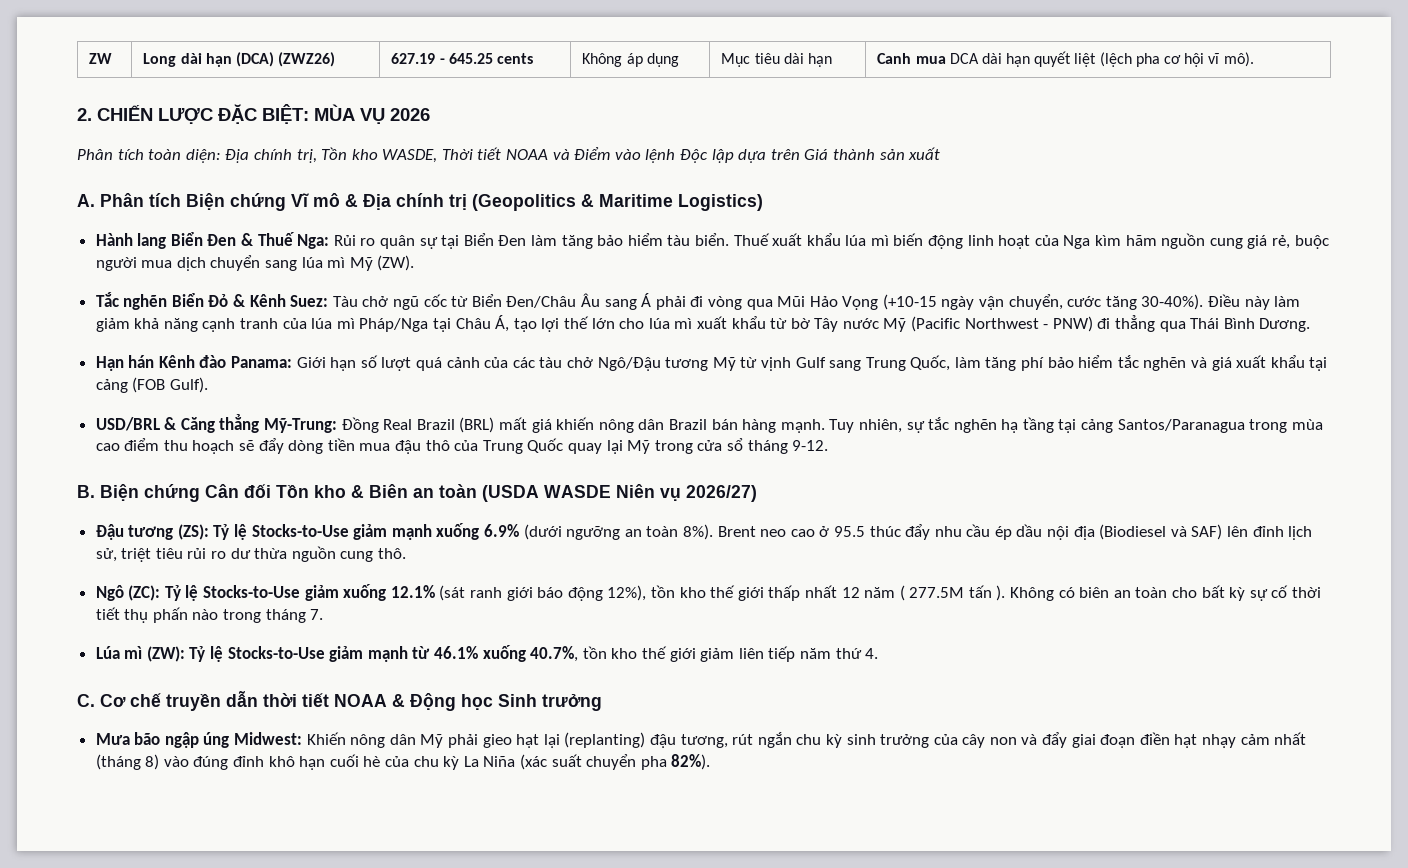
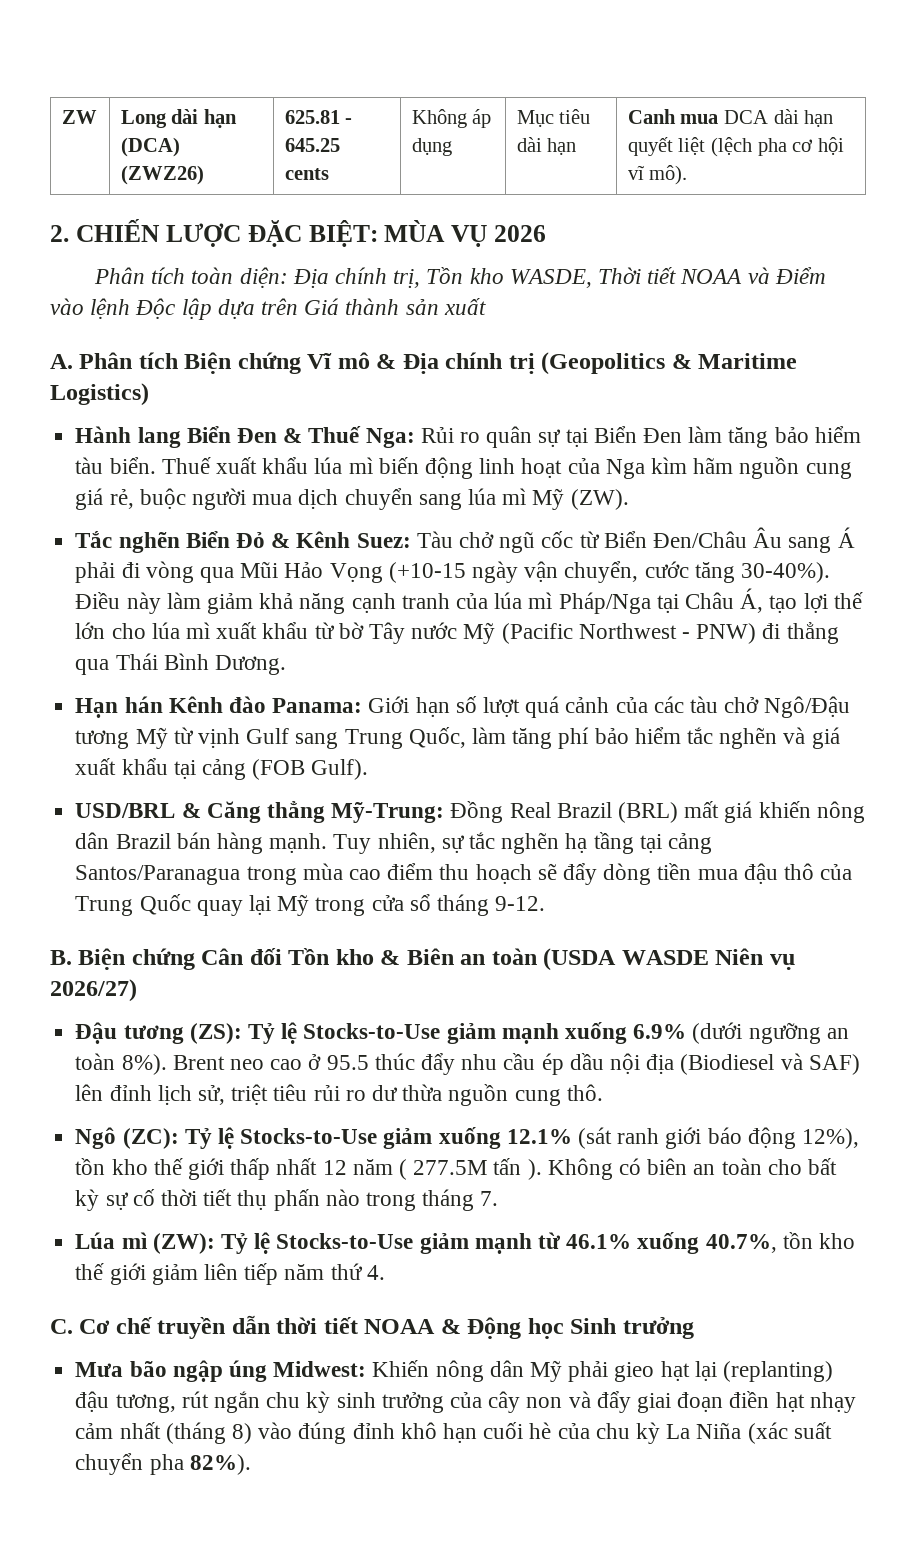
- ZW | Long dài hạn (DCA) (ZWZ26) | 627.19 - 645.25 cents | Không áp dụng | Mục tiêu dài hạn | Canh mua DCA dài hạn quyết liệt (lệch pha cơ hội vĩ mô).
+ ZW | Long dài hạn (DCA) (ZWZ26) | 625.81 - 645.25 cents | Không áp dụng | Mục tiêu dài hạn | Canh mua DCA dài hạn quyết liệt (lệch pha cơ hội vĩ mô).

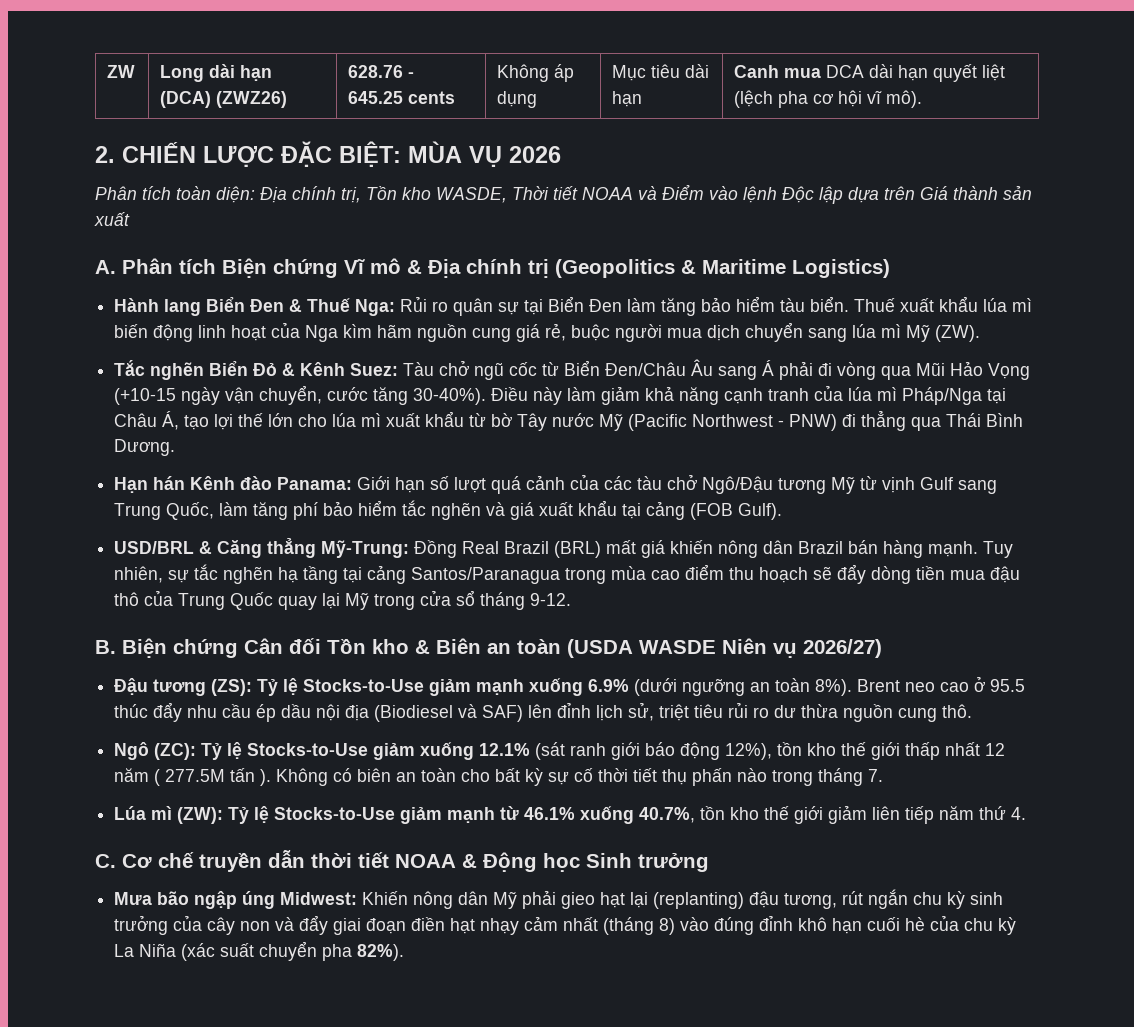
- ZW | Long dài hạn (DCA) (ZWZ26) | 625.81 - 645.25 cents | Không áp dụng | Mục tiêu dài hạn | Canh mua DCA dài hạn quyết liệt (lệch pha cơ hội vĩ mô).
+ ZW | Long dài hạn (DCA) (ZWZ26) | 628.76 - 645.25 cents | Không áp dụng | Mục tiêu dài hạn | Canh mua DCA dài hạn quyết liệt (lệch pha cơ hội vĩ mô).

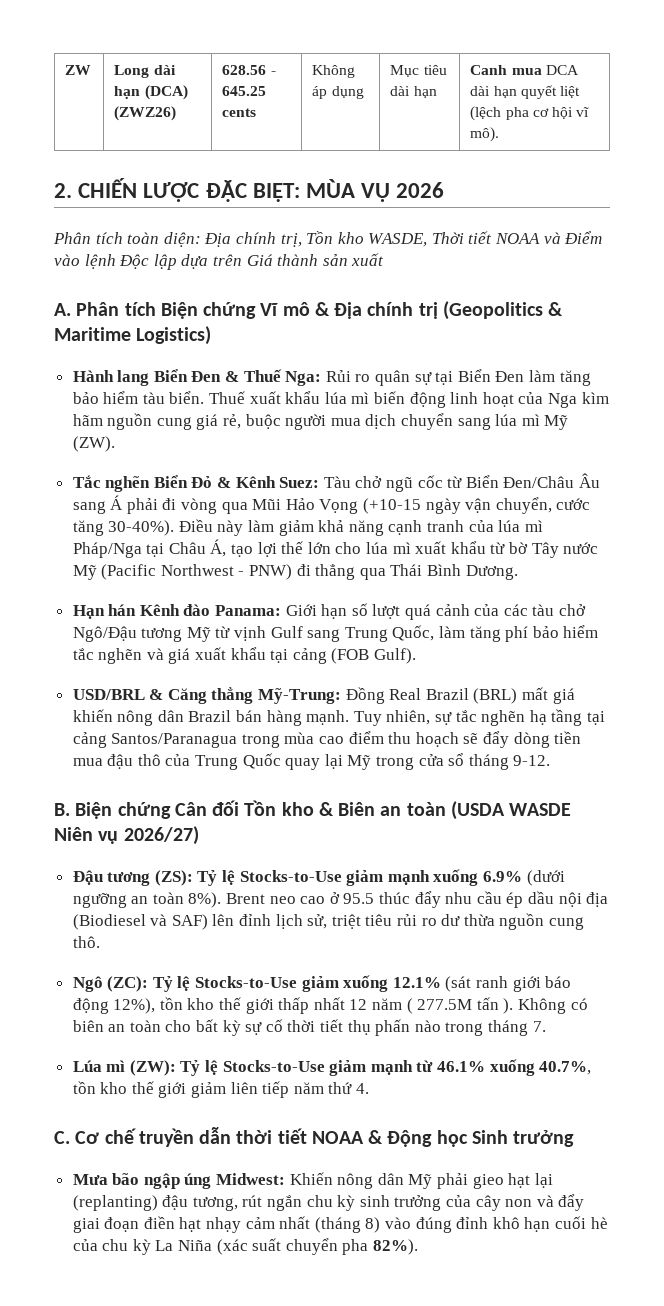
- ZW | Long dài hạn (DCA) (ZWZ26) | 628.76 - 645.25 cents | Không áp dụng | Mục tiêu dài hạn | Canh mua DCA dài hạn quyết liệt (lệch pha cơ hội vĩ mô).
+ ZW | Long dài hạn (DCA) (ZWZ26) | 628.56 - 645.25 cents | Không áp dụng | Mục tiêu dài hạn | Canh mua DCA dài hạn quyết liệt (lệch pha cơ hội vĩ mô).

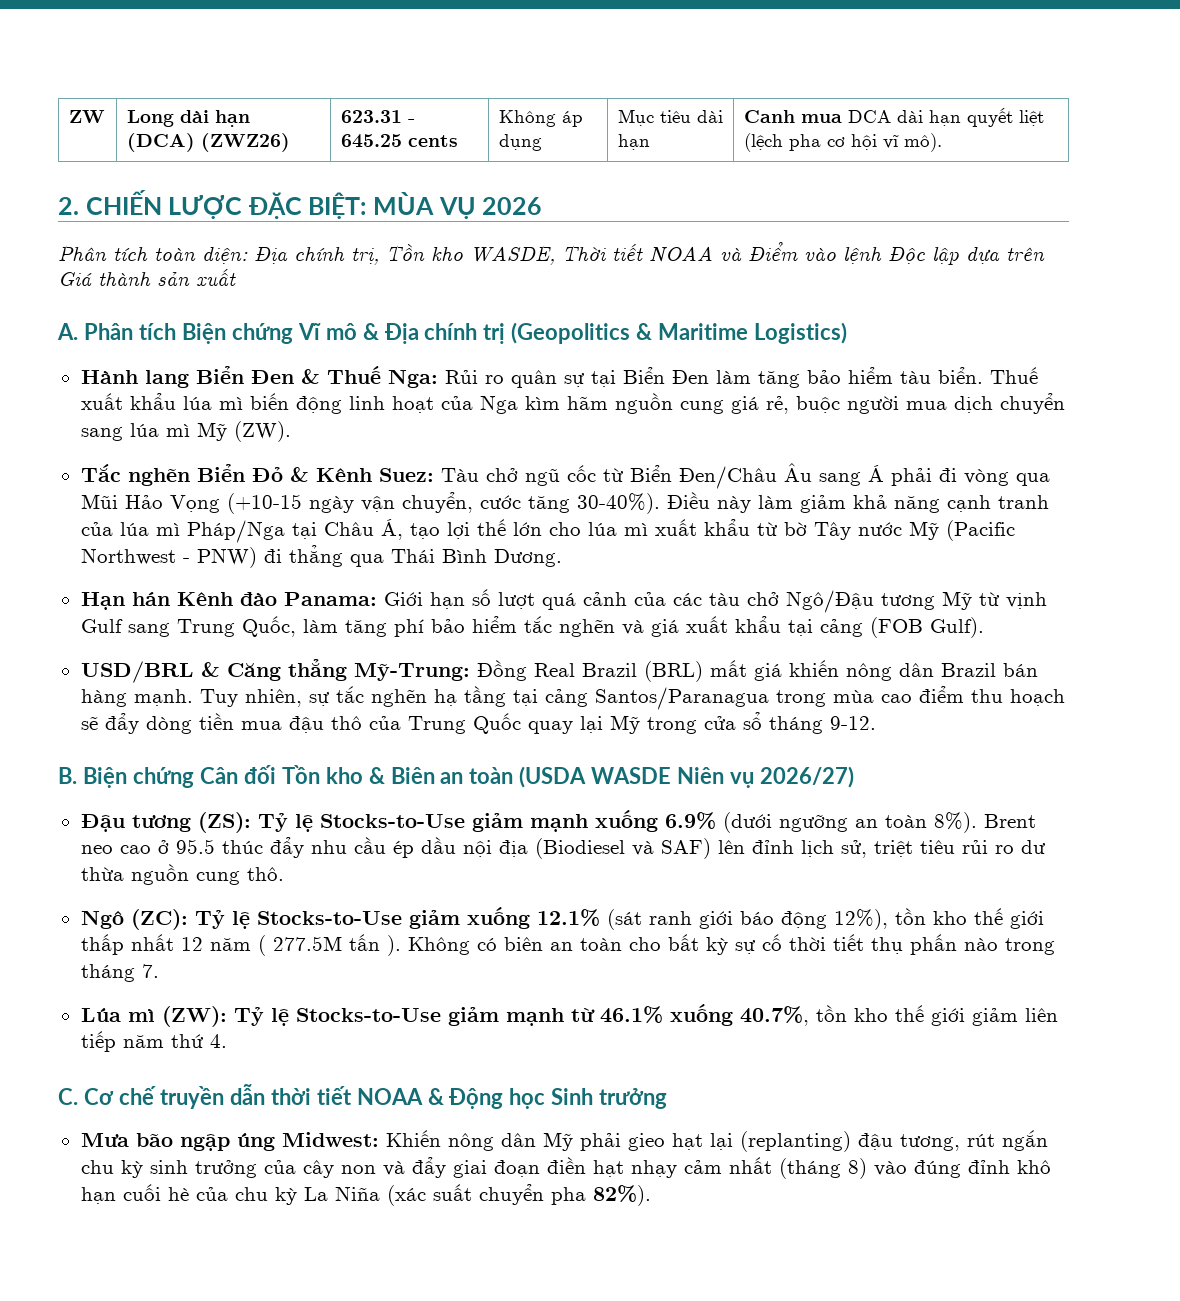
- ZW | Long dài hạn (DCA) (ZWZ26) | 628.56 - 645.25 cents | Không áp dụng | Mục tiêu dài hạn | Canh mua DCA dài hạn quyết liệt (lệch pha cơ hội vĩ mô).
+ ZW | Long dài hạn (DCA) (ZWZ26) | 623.31 - 645.25 cents | Không áp dụng | Mục tiêu dài hạn | Canh mua DCA dài hạn quyết liệt (lệch pha cơ hội vĩ mô).

